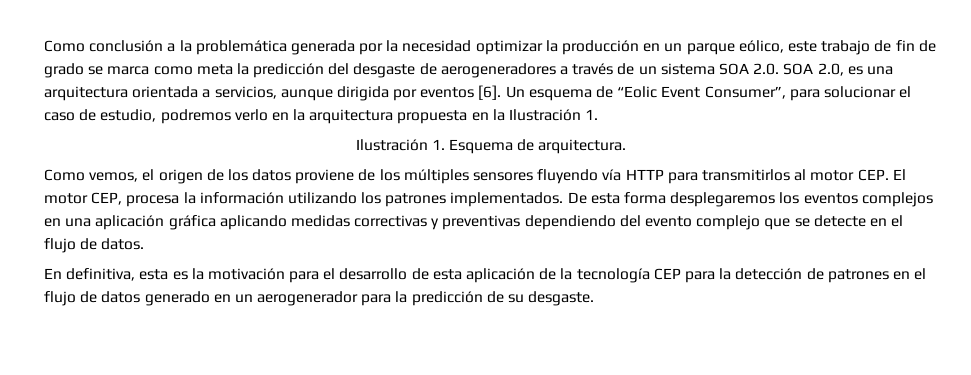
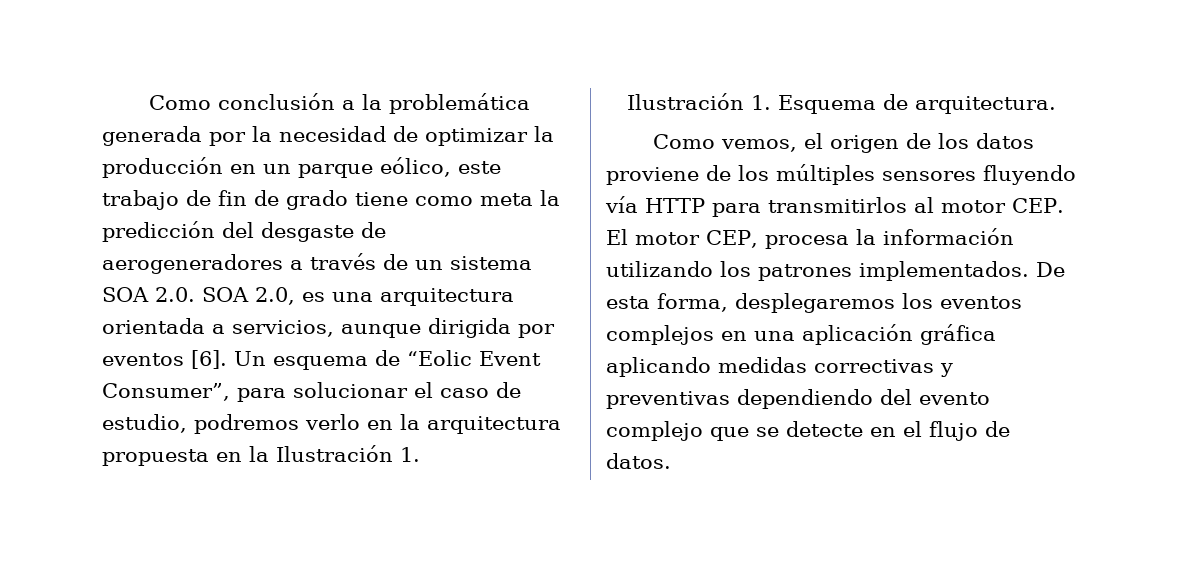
- Como conclusión a la problemática generada por la necesidad optimizar la producción en un parque eólico, este trabajo de fin de grado se marca como meta la predicción del desgaste de aerogeneradores a través de un sistema SOA 2.0. SOA 2.0, es una arquitectura orientada a servicios, aunque dirigida por eventos [6].
+ Como conclusión a la problemática generada por la necesidad de optimizar la producción en un parque eólico, este trabajo de fin de grado tiene como meta la predicción del desgaste de aerogeneradores a través de un sistema SOA 2.0. SOA 2.0, es una arquitectura orientada a servicios, aunque dirigida por eventos [6].
- De esta forma desplegaremos los eventos complejos en una aplicación gráfica aplicando medidas correctivas y preventivas dependiendo del evento complejo que se detecte en el flujo de datos.
+ De esta forma, desplegaremos los eventos complejos en una aplicación gráfica aplicando medidas correctivas y preventivas dependiendo del evento complejo que se detecte en el flujo de datos.
- En definitiva, esta es la motivación para el desarrollo de esta aplicación de la tecnología CEP para la detección de patrones en el flujo de datos generado en un aerogenerador para la predicción de su desgaste.

